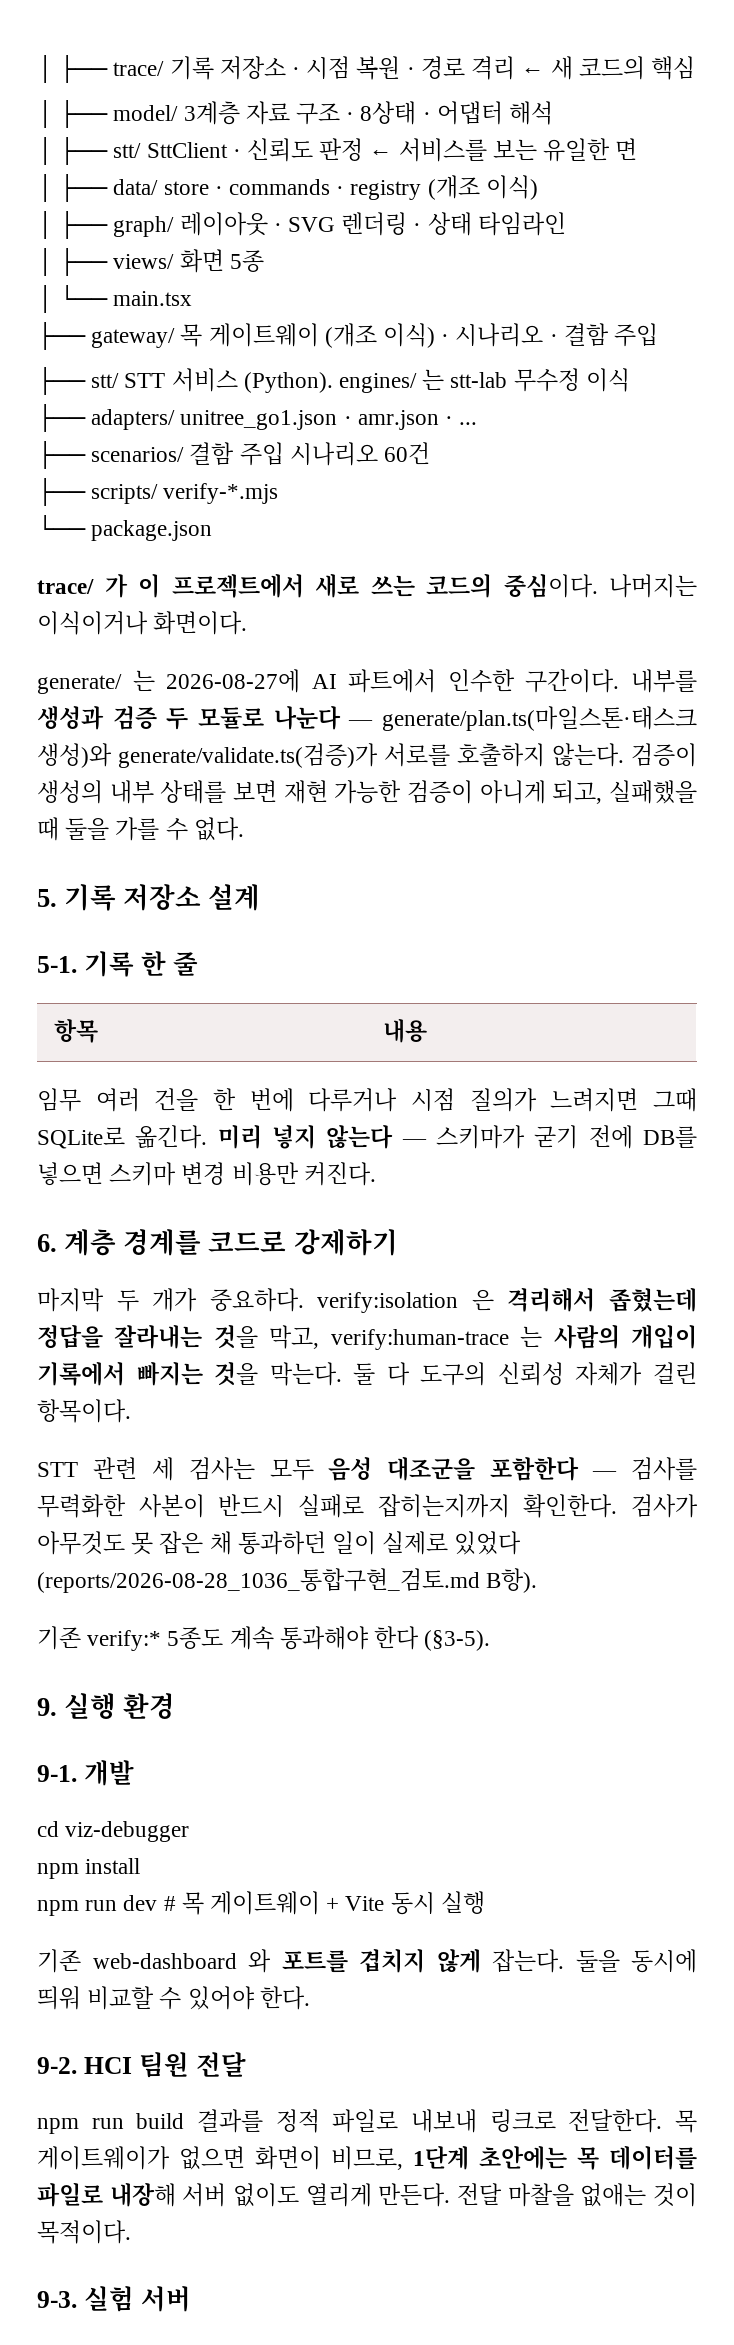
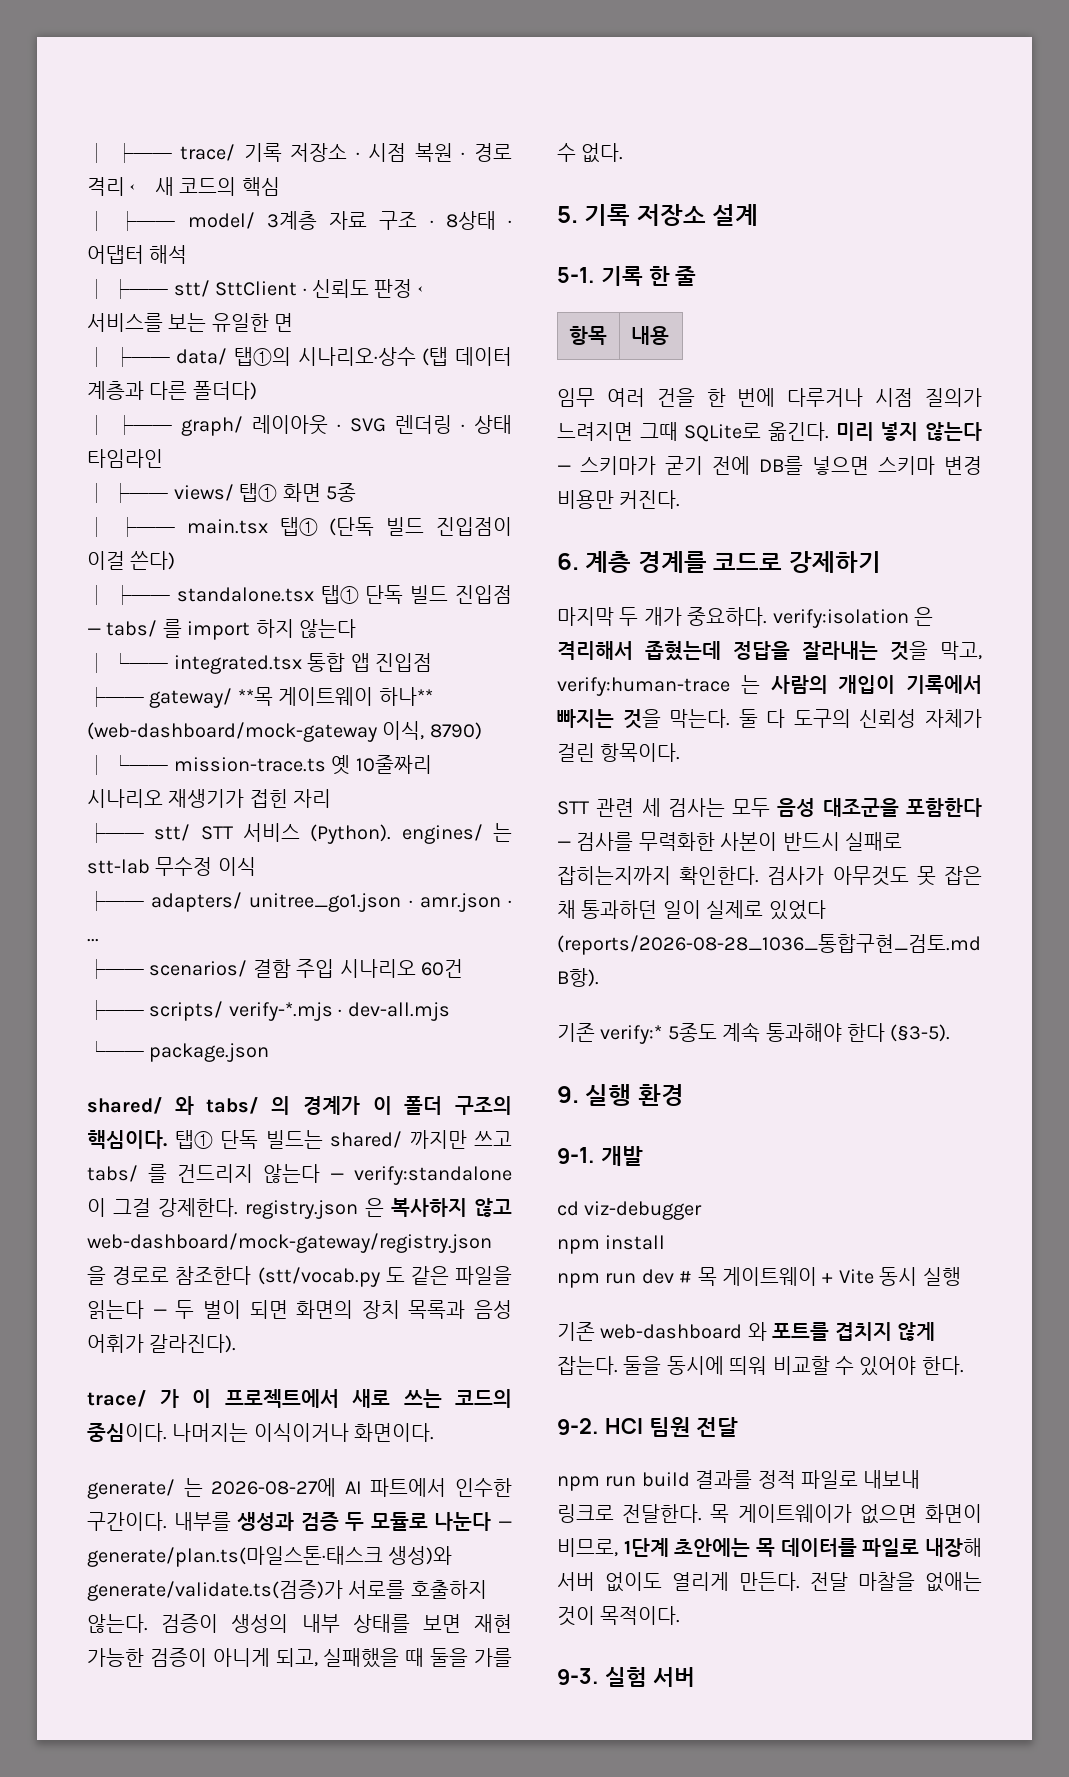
- │ ├── data/ store · commands · registry (개조 이식)
+ │ ├── data/ 탭①의 시나리오·상수 (탭 데이터 계층과 다른 폴더다)
- │ ├── views/ 화면 5종
+ │ ├── views/ 탭① 화면 5종
- │ └── main.tsx
- ├── gateway/ 목 게이트웨이 (개조 이식) · 시나리오 · 결함 주입
+ │ ├── main.tsx 탭① (단독 빌드 진입점이 이걸 쓴다)
+ │ ├── standalone.tsx 탭① 단독 빌드 진입점 — tabs/ 를 import 하지 않는다
+ │ └── integrated.tsx 통합 앱 진입점
+ ├── gateway/ **목 게이트웨이 하나** (web-dashboard/mock-gateway 이식, 8790)
+ │ └── mission-trace.ts 옛 10줄짜리 시나리오 재생기가 접힌 자리
- ├── scripts/ verify-*.mjs
+ ├── scripts/ verify-*.mjs · dev-all.mjs
+ shared/ 와 tabs/ 의 경계가 이 폴더 구조의 핵심이다. 탭① 단독 빌드는 shared/ 까지만 쓰고 tabs/ 를 건드리지 않는다 — verify:standalone 이 그걸 강제한다. registry.json 은 복사하지 않고 web-dashboard/mock-gateway/registry.json 을 경로로 참조한다 (stt/vocab.py 도 같은 파일을 읽는다 — 두 벌이 되면 화면의 장치 목록과 음성 어휘가 갈라진다).

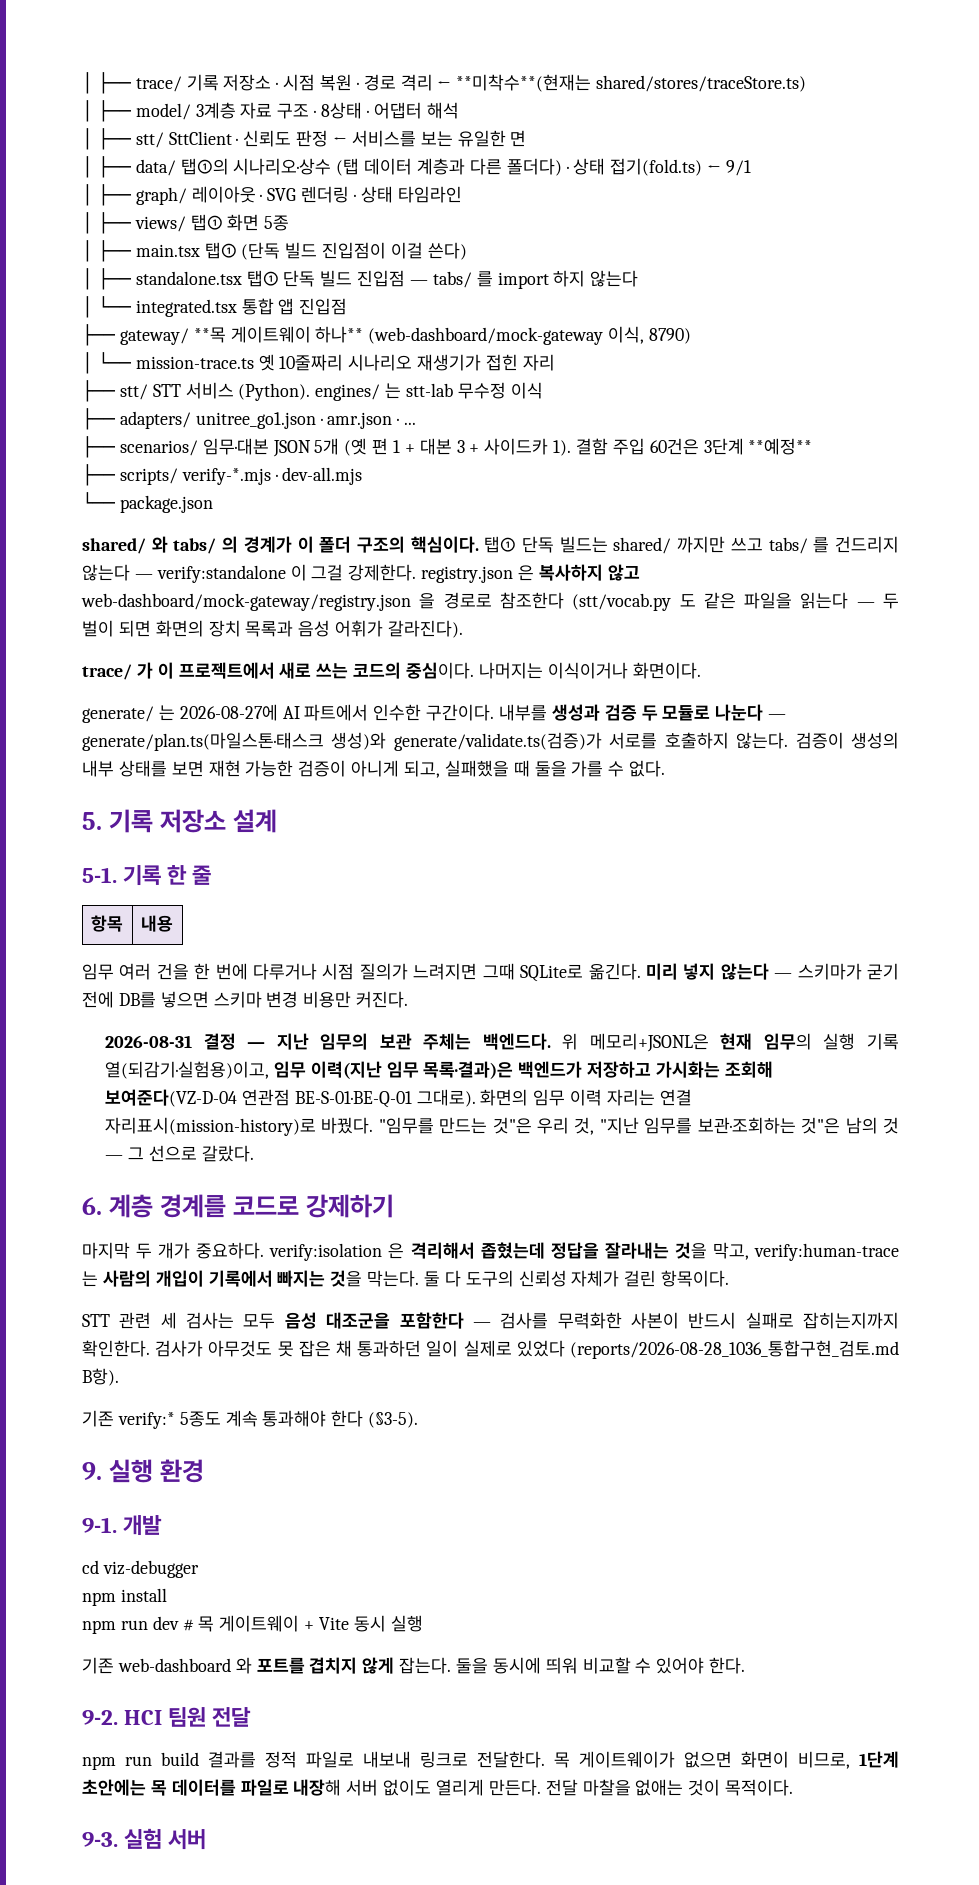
- │ ├── trace/ 기록 저장소 · 시점 복원 · 경로 격리 ← 새 코드의 핵심
+ │ ├── trace/ 기록 저장소 · 시점 복원 · 경로 격리 ← **미착수**(현재는 shared/stores/traceStore.ts)
- │ ├── data/ 탭①의 시나리오·상수 (탭 데이터 계층과 다른 폴더다)
+ │ ├── data/ 탭①의 시나리오·상수 (탭 데이터 계층과 다른 폴더다) · 상태 접기(fold.ts) ← 9/1
- ├── scenarios/ 결함 주입 시나리오 60건
+ ├── scenarios/ 임무·대본 JSON 5개 (옛 편 1 + 대본 3 + 사이드카 1). 결함 주입 60건은 3단계 **예정**
+ 2026-08-31 결정 — 지난 임무의 보관 주체는 백엔드다. 위 메모리+JSONL은 현재 임무의 실행 기록 열(되감기·실험용)이고, 임무 이력(지난 임무 목록·결과)은 백엔드가 저장하고 가시화는 조회해 보여준다(VZ-D-04 연관점 BE-S-01·BE-Q-01 그대로). 화면의 임무 이력 자리는 연결 자리표시(mission-history)로 바꿨다. "임무를 만드는 것"은 우리 것, "지난 임무를 보관·조회하는 것"은 남의 것 — 그 선으로 갈랐다.

